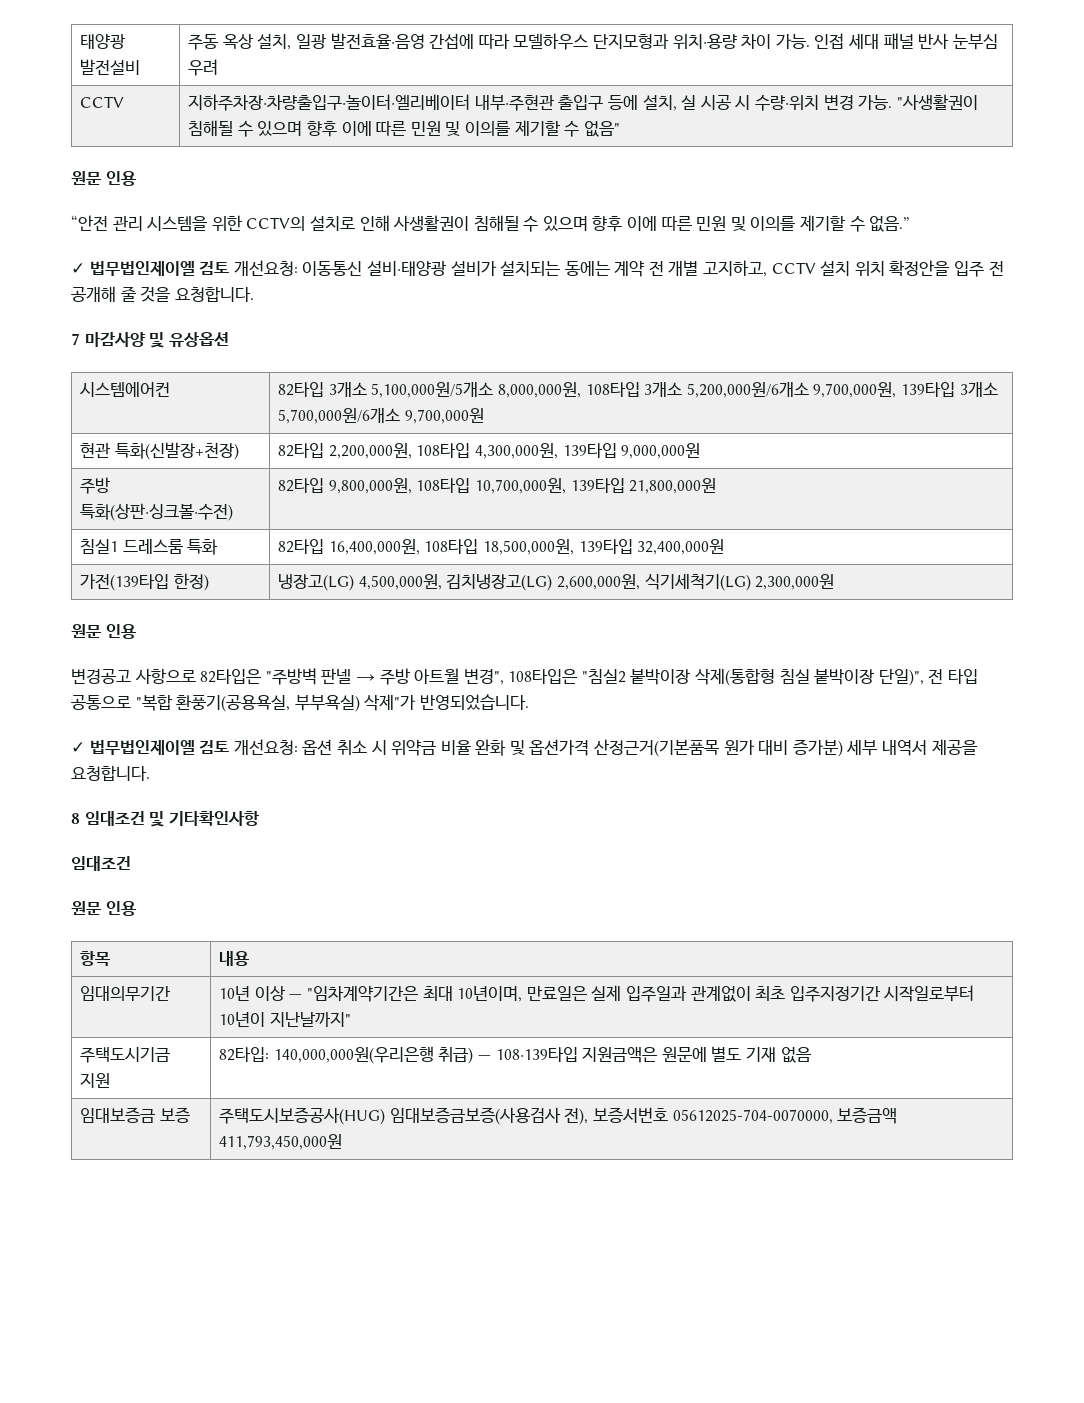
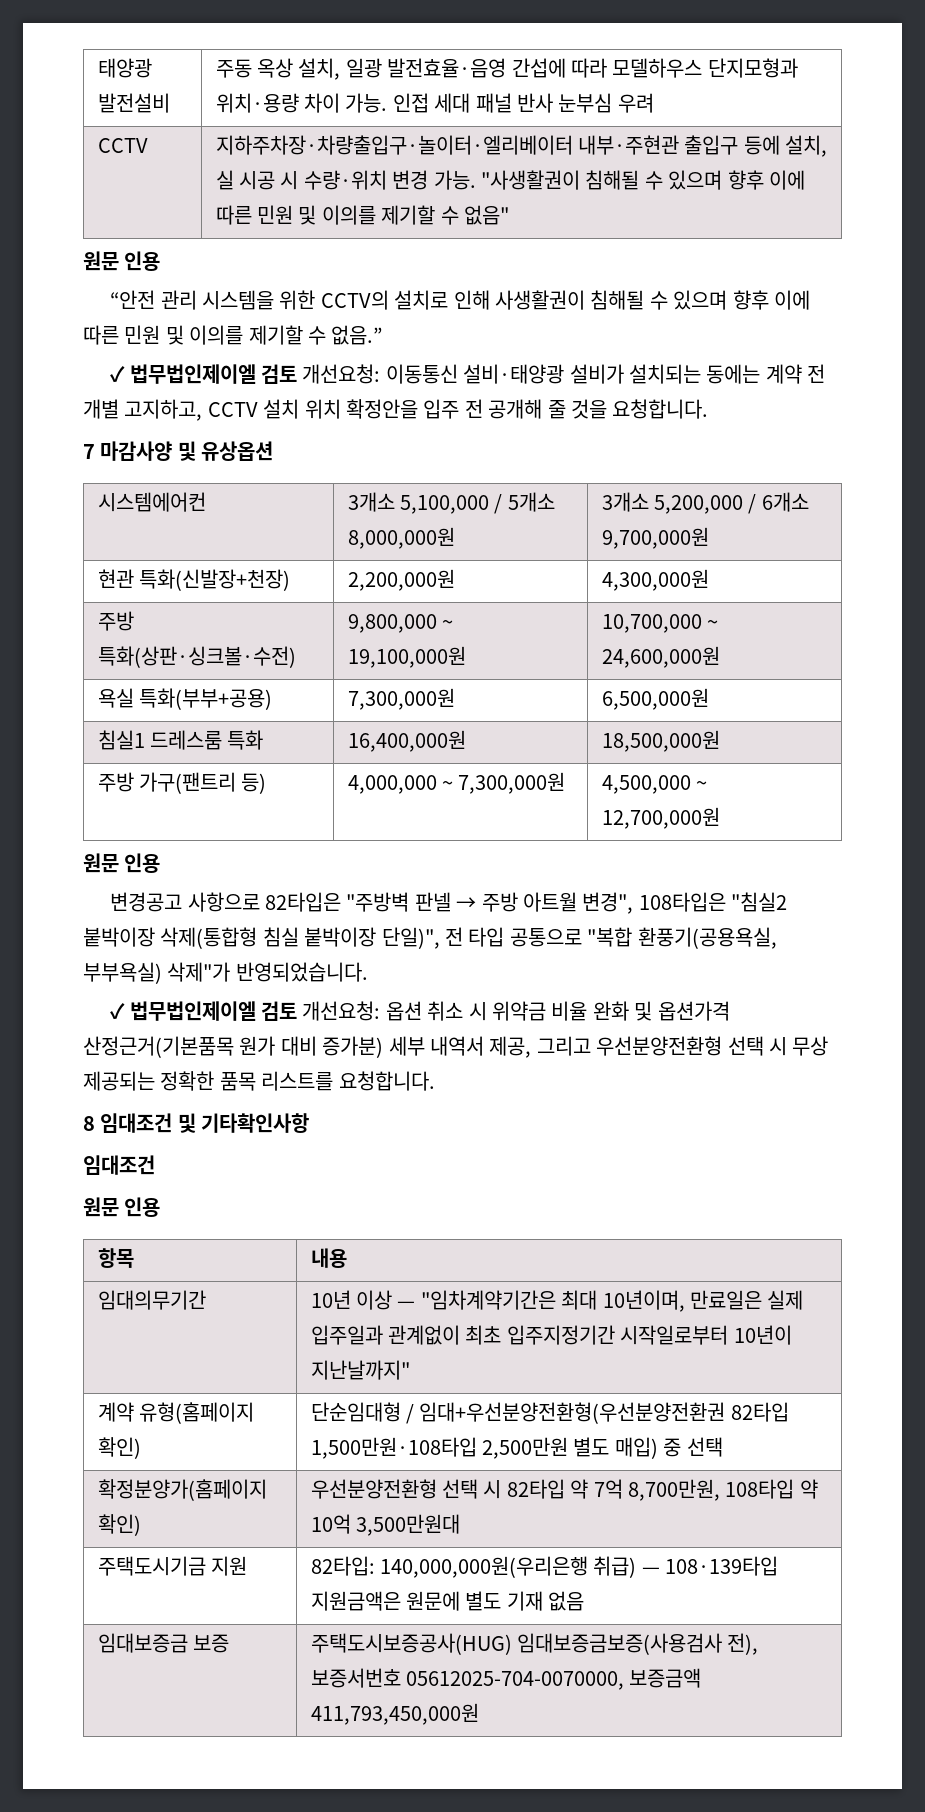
- 시스템에어컨 | 82타입 3개소 5,100,000원/5개소 8,000,000원, 108타입 3개소 5,200,000원/6개소 9,700,000원, 139타입 3개소 5,700,000원/6개소 9,700,000원
- 현관 특화(신발장+천장) | 82타입 2,200,000원, 108타입 4,300,000원, 139타입 9,000,000원
- 주방 특화(상판·싱크볼·수전) | 82타입 9,800,000원, 108타입 10,700,000원, 139타입 21,800,000원
- 침실1 드레스룸 특화 | 82타입 16,400,000원, 108타입 18,500,000원, 139타입 32,400,000원
- 가전(139타입 한정) | 냉장고(LG) 4,500,000원, 김치냉장고(LG) 2,600,000원, 식기세척기(LG) 2,300,000원
+ 시스템에어컨 | 3개소 5,100,000 / 5개소 8,000,000원 | 3개소 5,200,000 / 6개소 9,700,000원
+ 현관 특화(신발장+천장) | 2,200,000원 | 4,300,000원
+ 주방 특화(상판·싱크볼·수전) | 9,800,000 ~ 19,100,000원 | 10,700,000 ~ 24,600,000원
+ 욕실 특화(부부+공용) | 7,300,000원 | 6,500,000원
+ 침실1 드레스룸 특화 | 16,400,000원 | 18,500,000원
+ 주방 가구(팬트리 등) | 4,000,000 ~ 7,300,000원 | 4,500,000 ~ 12,700,000원
- ✓ 법무법인제이엘 검토 개선요청: 옵션 취소 시 위약금 비율 완화 및 옵션가격 산정근거(기본품목 원가 대비 증가분) 세부 내역서 제공을 요청합니다.
+ ✓ 법무법인제이엘 검토 개선요청: 옵션 취소 시 위약금 비율 완화 및 옵션가격 산정근거(기본품목 원가 대비 증가분) 세부 내역서 제공, 그리고 우선분양전환형 선택 시 무상 제공되는 정확한 품목 리스트를 요청합니다.
+ 계약 유형(홈페이지 확인) | 단순임대형 / 임대+우선분양전환형(우선분양전환권 82타입 1,500만원·108타입 2,500만원 별도 매입) 중 선택
+ 확정분양가(홈페이지 확인) | 우선분양전환형 선택 시 82타입 약 7억 8,700만원, 108타입 약 10억 3,500만원대

